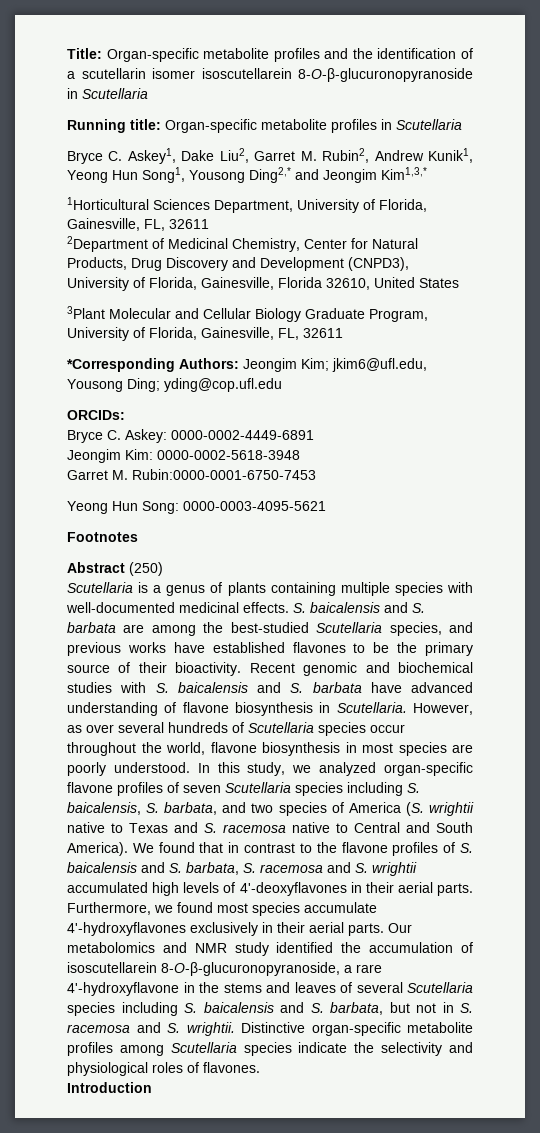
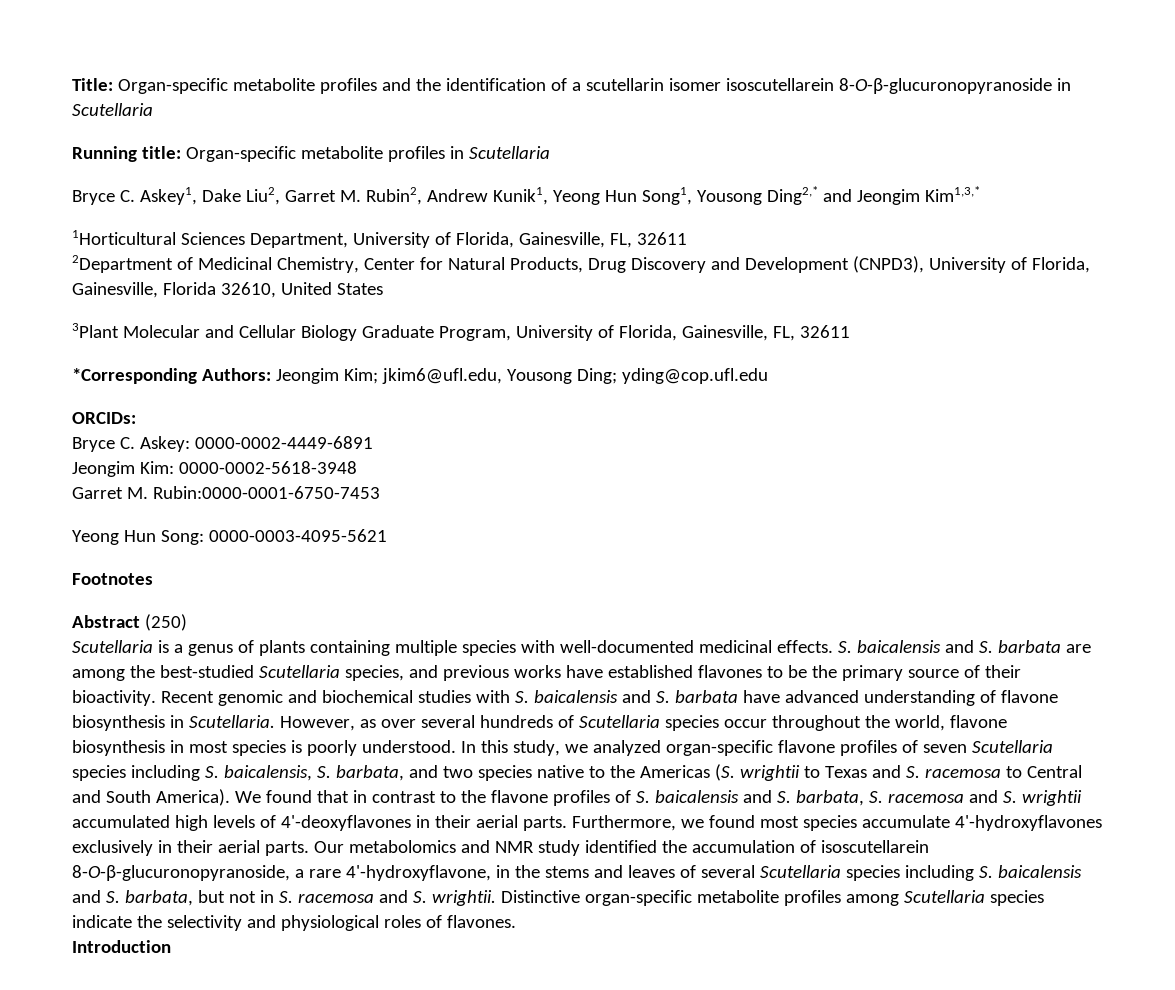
- However, as over several hundreds of Scutellaria species occur throughout the world, flavone biosynthesis in most species are poorly understood.
+ However, as over several hundreds of Scutellaria species occur throughout the world, flavone biosynthesis in most species is poorly understood.
- In this study, we analyzed organ-specific flavone profiles of seven Scutellaria species including S. baicalensis, S. barbata, and two species of America (S. wrightii native to Texas and S. racemosa native to Central and South America).
+ In this study, we analyzed organ-specific flavone profiles of seven Scutellaria species including S. baicalensis, S. barbata, and two species native to the Americas (S. wrightii to Texas and S. racemosa to Central and South America).
- Our metabolomics and NMR study identified the accumulation of isoscutellarein 8-O-β-glucuronopyranoside, a rare 4'-hydroxyflavone in the stems and leaves of several Scutellaria species including S. baicalensis and S. barbata, but not in S. racemosa and S. wrightii.
+ Our metabolomics and NMR study identified the accumulation of isoscutellarein 8-O-β-glucuronopyranoside, a rare 4'-hydroxyflavone, in the stems and leaves of several Scutellaria species including S. baicalensis and S. barbata, but not in S. racemosa and S. wrightii.

